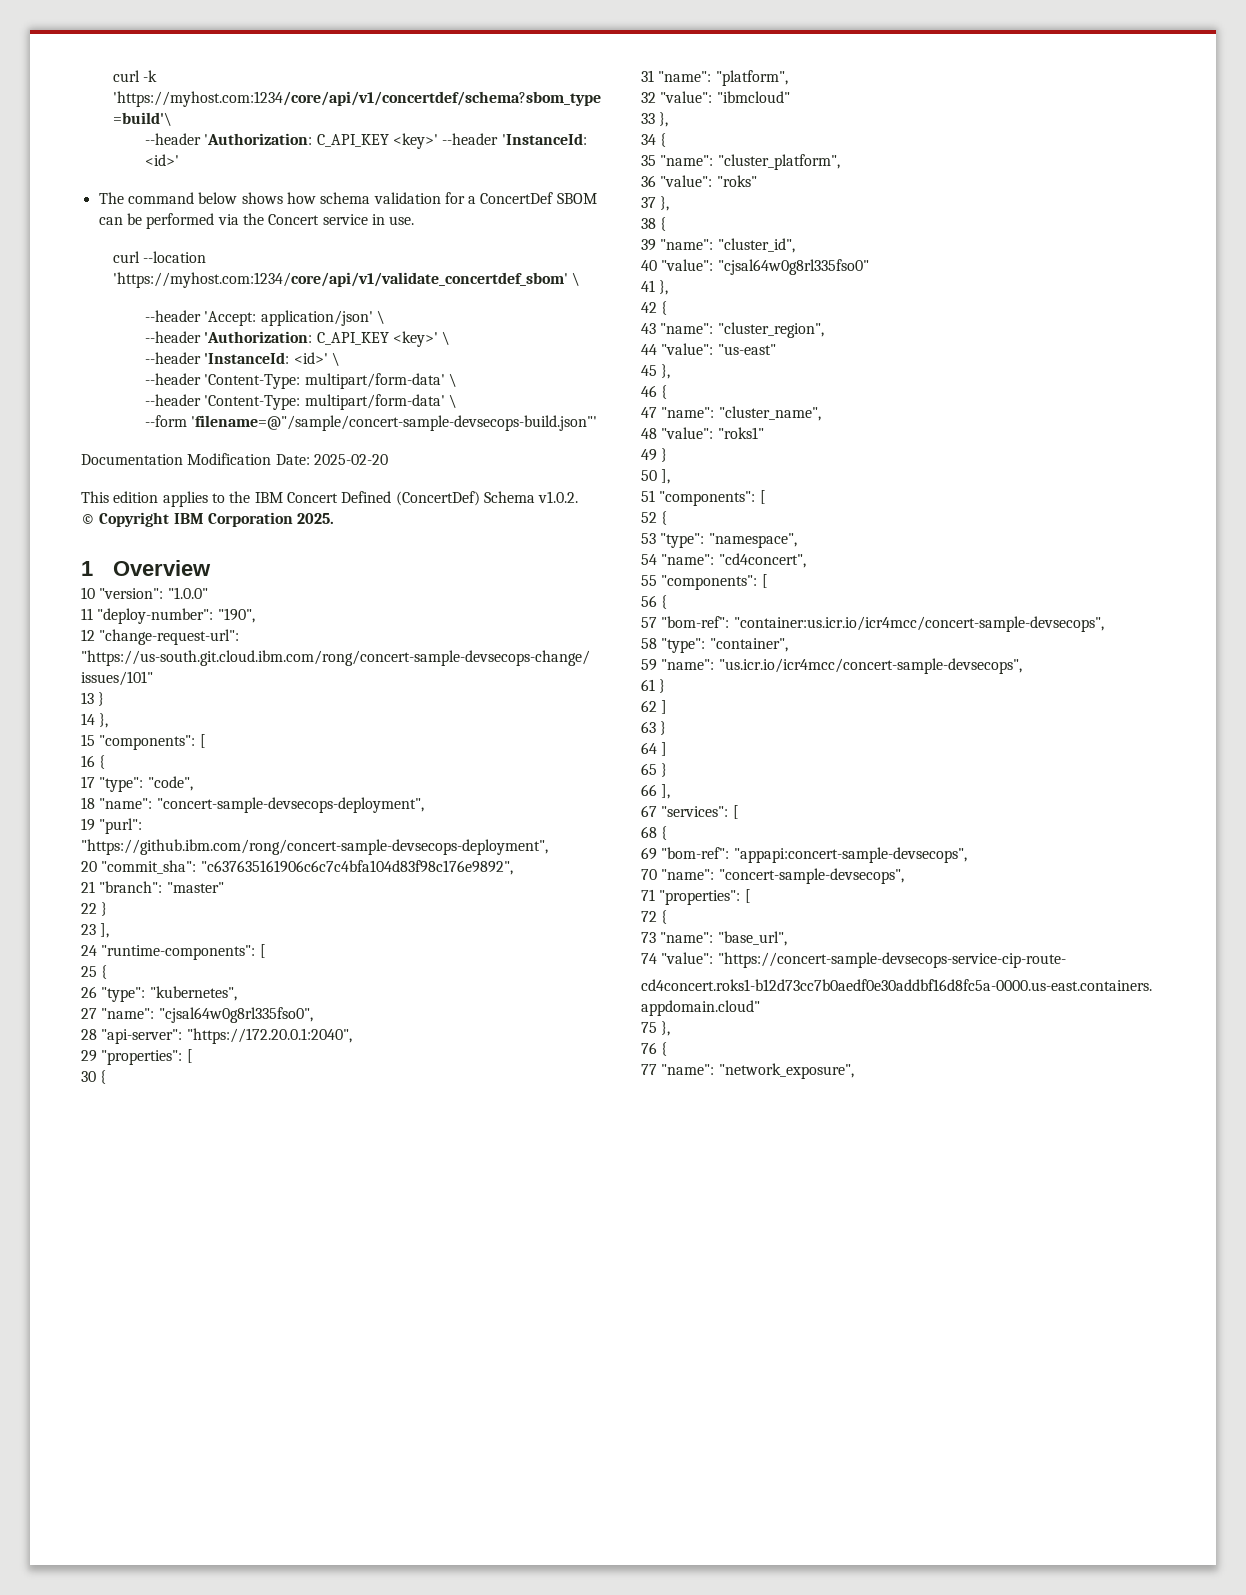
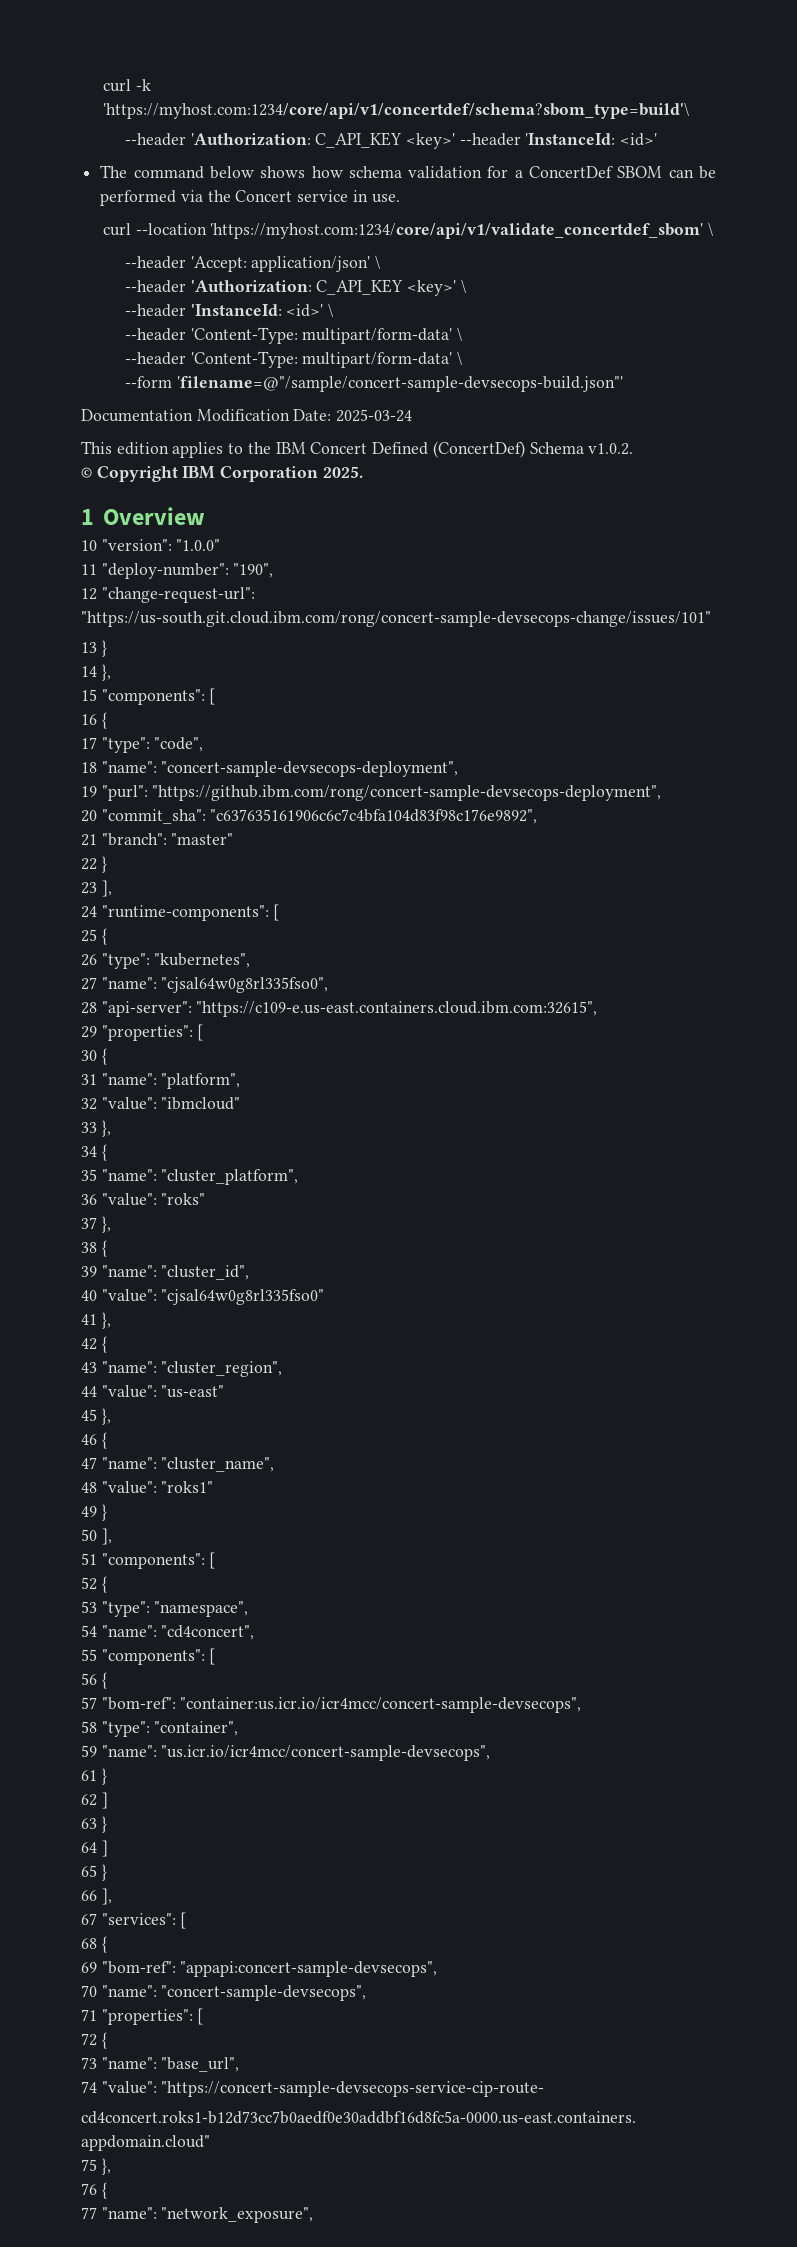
- Documentation Modification Date: 2025-02-20
+ Documentation Modification Date: 2025-03-24
- 28 "api-server": "https://172.20.0.1:2040",
+ 28 "api-server": "https://c109-e.us-east.containers.cloud.ibm.com:32615",

